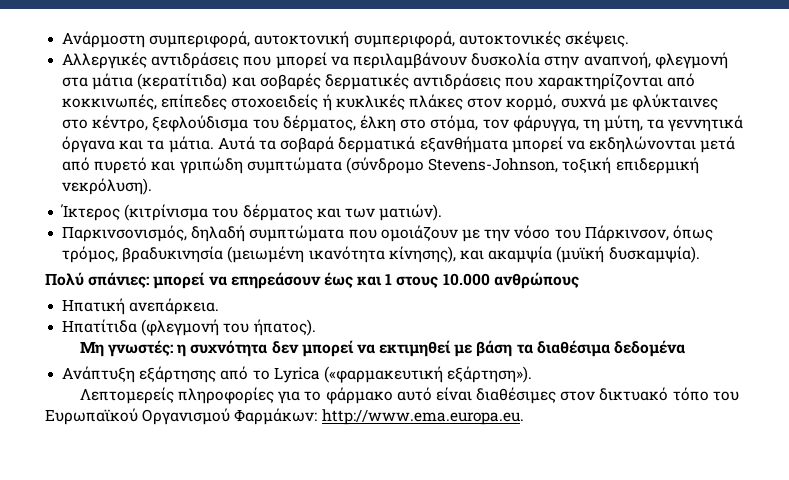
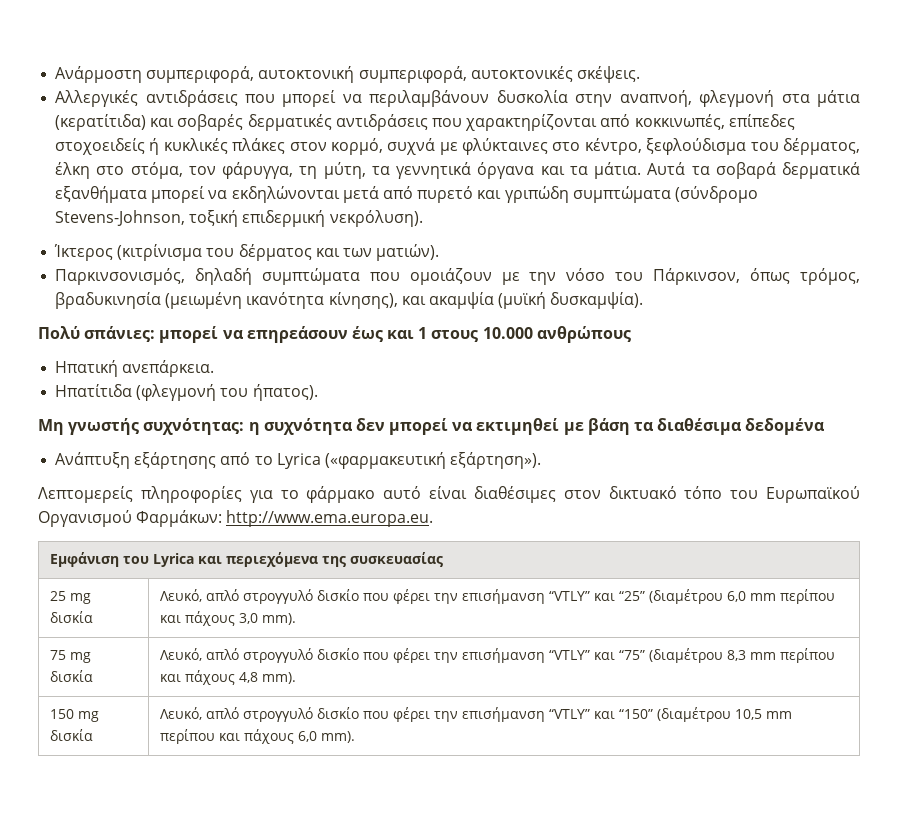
- Μη γνωστές: η συχνότητα δεν μπορεί να εκτιμηθεί με βάση τα διαθέσιμα δεδομένα
+ Μη γνωστής συχνότητας: η συχνότητα δεν μπορεί να εκτιμηθεί με βάση τα διαθέσιμα δεδομένα
+ Εμφάνιση του Lyrica και περιεχόμενα της συσκευασίας
+ 25 mg δισκία | Λευκό, απλό στρογγυλό δισκίο που φέρει την επισήμανση “VTLY” και “25” (διαμέτρου 6,0 mm περίπου και πάχους 3,0 mm).
+ 75 mg δισκία | Λευκό, απλό στρογγυλό δισκίο που φέρει την επισήμανση “VTLY” και “75” (διαμέτρου 8,3 mm περίπου και πάχους 4,8 mm).
+ 150 mg δισκία | Λευκό, απλό στρογγυλό δισκίο που φέρει την επισήμανση “VTLY” και “150” (διαμέτρου 10,5 mm περίπου και πάχους 6,0 mm).

